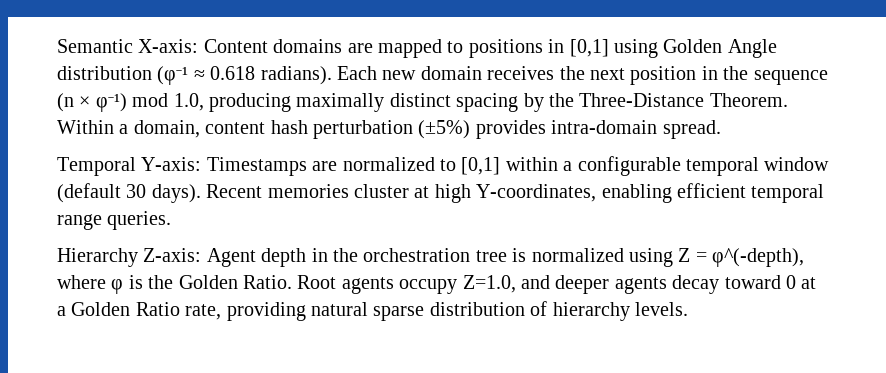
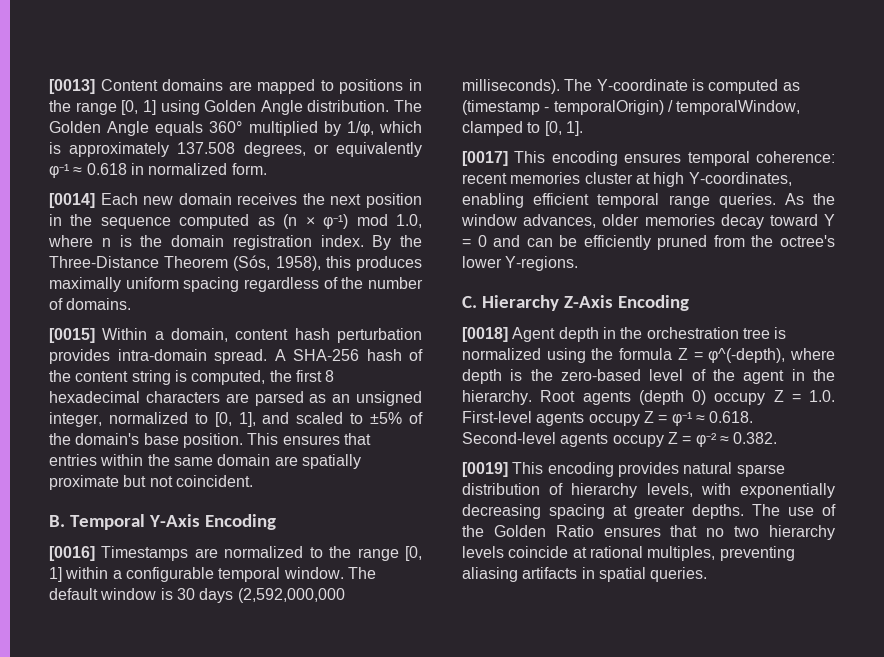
- Semantic X-axis: Content domains are mapped to positions in [0,1] using Golden Angle distribution (φ⁻¹ ≈ 0.618 radians). Each new domain receives the next position in the sequence (n × φ⁻¹) mod 1.0, producing maximally distinct spacing by the Three-Distance Theorem. Within a domain, content hash perturbation (±5%) provides intra-domain spread.
- Temporal Y-axis: Timestamps are normalized to [0,1] within a configurable temporal window (default 30 days). Recent memories cluster at high Y-coordinates, enabling efficient temporal range queries.
- Hierarchy Z-axis: Agent depth in the orchestration tree is normalized using Z = φ^(-depth), where φ is the Golden Ratio. Root agents occupy Z=1.0, and deeper agents decay toward 0 at a Golden Ratio rate, providing natural sparse distribution of hierarchy levels.
+ [0013] Content domains are mapped to positions in the range [0, 1] using Golden Angle distribution. The Golden Angle equals 360° multiplied by 1/φ, which is approximately 137.508 degrees, or equivalently φ⁻¹ ≈ 0.618 in normalized form.
+ [0014] Each new domain receives the next position in the sequence computed as (n × φ⁻¹) mod 1.0, where n is the domain registration index. By the Three-Distance Theorem (Sós, 1958), this produces maximally uniform spacing regardless of the number of domains.
+ [0015] Within a domain, content hash perturbation provides intra-domain spread. A SHA-256 hash of the content string is computed, the first 8 hexadecimal characters are parsed as an unsigned integer, normalized to [0, 1], and scaled to ±5% of the domain's base position. This ensures that entries within the same domain are spatially proximate but not coincident.
+ B. Temporal Y-Axis Encoding
+ [0016] Timestamps are normalized to the range [0, 1] within a configurable temporal window. The default window is 30 days (2,592,000,000 milliseconds). The Y-coordinate is computed as (timestamp - temporalOrigin) / temporalWindow, clamped to [0, 1].
+ [0017] This encoding ensures temporal coherence: recent memories cluster at high Y-coordinates, enabling efficient temporal range queries. As the window advances, older memories decay toward Y = 0 and can be efficiently pruned from the octree's lower Y-regions.
+ C. Hierarchy Z-Axis Encoding
+ [0018] Agent depth in the orchestration tree is normalized using the formula Z = φ^(-depth), where depth is the zero-based level of the agent in the hierarchy. Root agents (depth 0) occupy Z = 1.0. First-level agents occupy Z = φ⁻¹ ≈ 0.618. Second-level agents occupy Z = φ⁻² ≈ 0.382.
+ [0019] This encoding provides natural sparse distribution of hierarchy levels, with exponentially decreasing spacing at greater depths. The use of the Golden Ratio ensures that no two hierarchy levels coincide at rational multiples, preventing aliasing artifacts in spatial queries.

